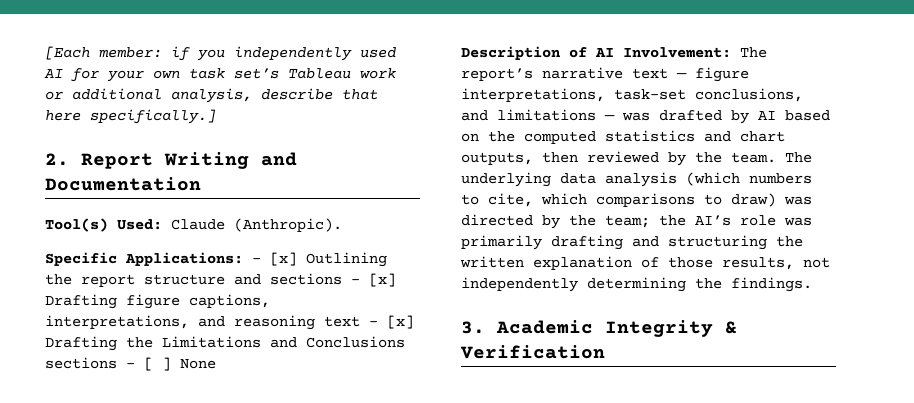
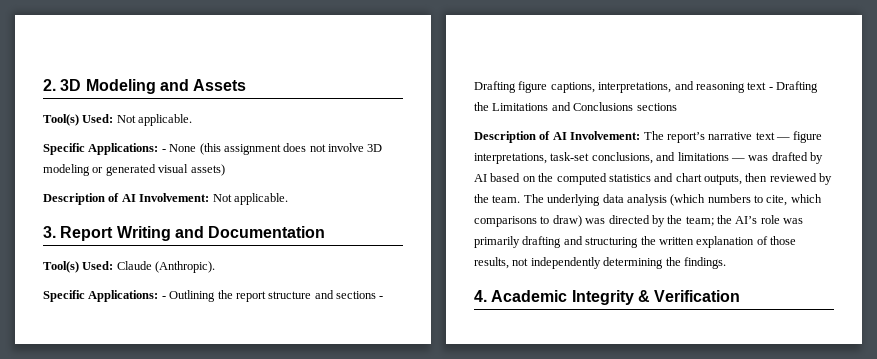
- [Each member: if you independently used AI for your own task set’s Tableau work or additional analysis, describe that here specifically.]
- 2. Report Writing and Documentation
+ 2. 3D Modeling and Assets
+ Tool(s) Used: Not applicable.
+ Specific Applications: - None (this assignment does not involve 3D modeling or generated visual assets)
+ Description of AI Involvement: Not applicable.
+ 3. Report Writing and Documentation
- Specific Applications: - [x] Outlining the report structure and sections - [x] Drafting figure captions, interpretations, and reasoning text - [x] Drafting the Limitations and Conclusions sections - [ ] None
+ Specific Applications: - Outlining the report structure and sections - Drafting figure captions, interpretations, and reasoning text - Drafting the Limitations and Conclusions sections
- 3. Academic Integrity & Verification
+ 4. Academic Integrity & Verification

